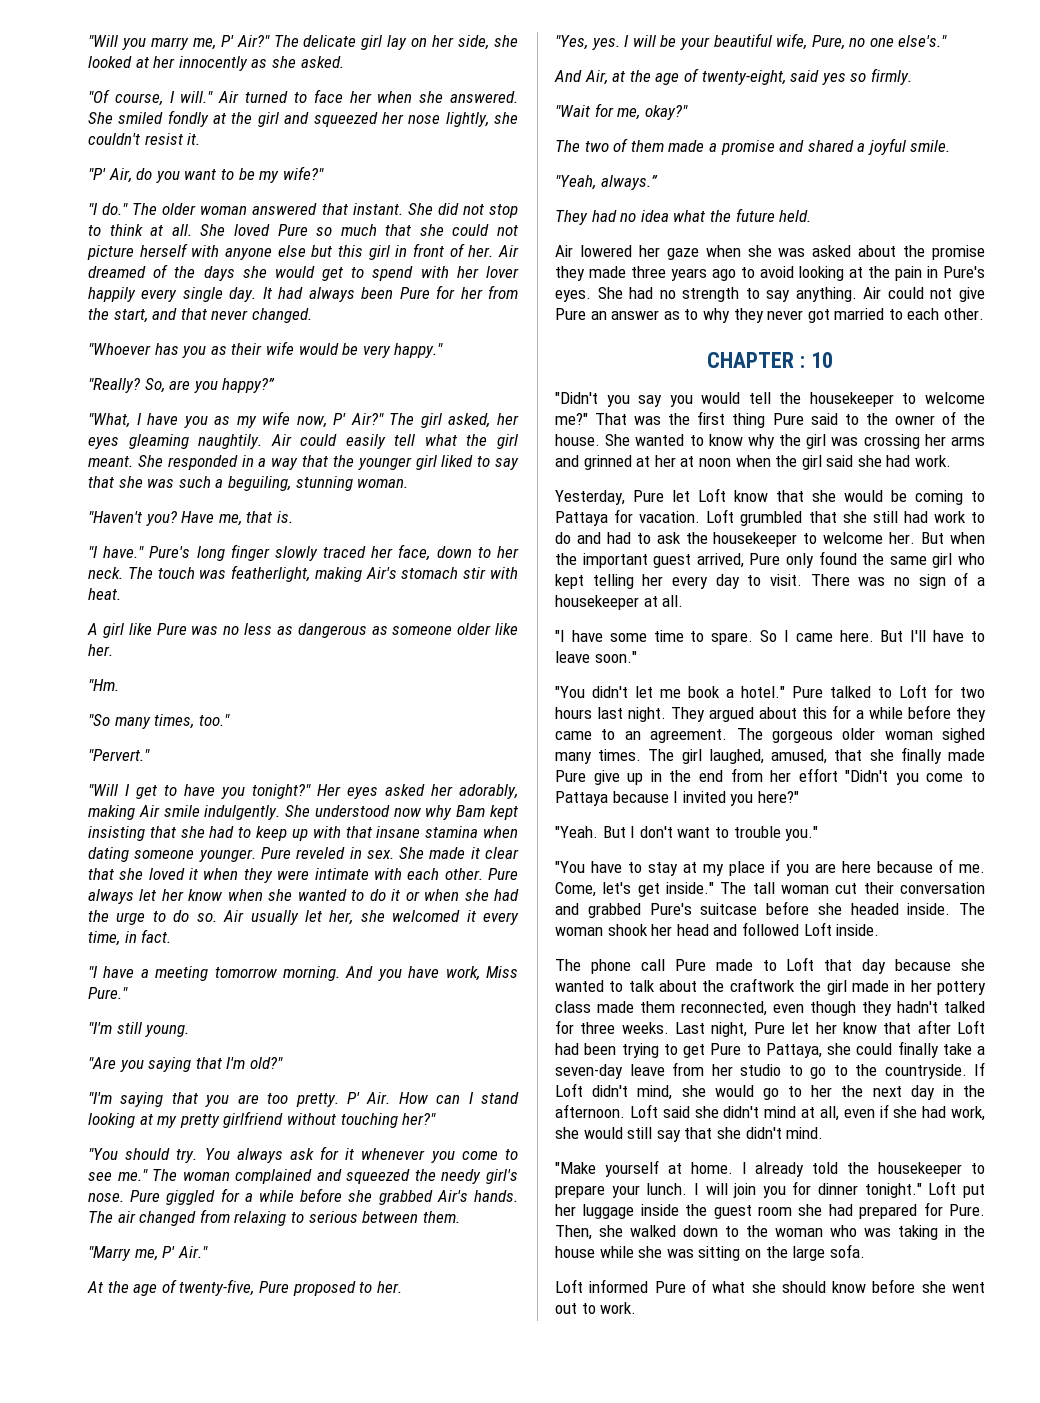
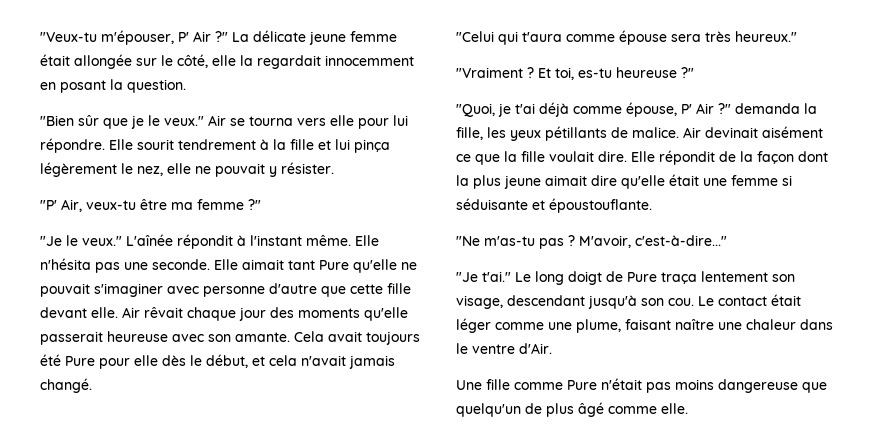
- "Will you marry me, P' Air?" The delicate girl lay on her side, she looked at her innocently as she asked.
- "Of course, I will." Air turned to face her when she answered. She smiled fondly at the girl and squeezed her nose lightly, she couldn't resist it.
- "P' Air, do you want to be my wife?"
- "I do." The older woman answered that instant. She did not stop to think at all. She loved Pure so much that she could not picture herself with anyone else but this girl in front of her. Air dreamed of the days she would get to spend with her lover happily every single day. It had always been Pure for her from the start, and that never changed.
- "Whoever has you as their wife would be very happy."
- "Really? So, are you happy?”
- "What, I have you as my wife now, P' Air?" The girl asked, her eyes gleaming naughtily. Air could easily tell what the girl meant. She responded in a way that the younger girl liked to say that she was such a beguiling, stunning woman.
- "Haven't you? Have me, that is.
- "I have." Pure's long finger slowly traced her face, down to her neck. The touch was featherlight, making Air's stomach stir with heat.
- A girl like Pure was no less as dangerous as someone older like her.
- "Hm.
- "So many times, too."
- "Pervert."
- "Will I get to have you tonight?" Her eyes asked her adorably, making Air smile indulgently. She understood now why Bam kept insisting that she had to keep up with that insane stamina when dating someone younger. Pure reveled in sex. She made it clear that she loved it when they were intimate with each other. Pure always let her know when she wanted to do it or when she had the urge to do so. Air usually let her, she welcomed it every time, in fact.
- "I have a meeting tomorrow morning. And you have work, Miss Pure."
- "I'm still young.
- "Are you saying that I'm old?"
- "I'm saying that you are too pretty. P' Air. How can I stand looking at my pretty girlfriend without touching her?"
- "You should try. You always ask for it whenever you come to see me." The woman complained and squeezed the needy girl's nose. Pure giggled for a while before she grabbed Air's hands. The air changed from relaxing to serious between them.
- "Marry me, P' Air."
- At the age of twenty-five, Pure proposed to her.
- "Yes, yes. I will be your beautiful wife, Pure, no one else's."
- And Air, at the age of twenty-eight, said yes so firmly.
- "Wait for me, okay?"
- The two of them made a promise and shared a joyful smile.
- "Yeah, always.”
- They had no idea what the future held.
- Air lowered her gaze when she was asked about the promise they made three years ago to avoid looking at the pain in Pure's eyes. She had no strength to say anything. Air could not give Pure an answer as to why they never got married to each other.
- CHAPTER : 10
- "Didn't you say you would tell the housekeeper to welcome me?" That was the first thing Pure said to the owner of the house. She wanted to know why the girl was crossing her arms and grinned at her at noon when the girl said she had work.
- Yesterday, Pure let Loft know that she would be coming to Pattaya for vacation. Loft grumbled that she still had work to do and had to ask the housekeeper to welcome her. But when the important guest arrived, Pure only found the same girl who kept telling her every day to visit. There was no sign of a housekeeper at all.
- "I have some time to spare. So I came here. But I'll have to leave soon."
- "You didn't let me book a hotel." Pure talked to Loft for two hours last night. They argued about this for a while before they came to an agreement. The gorgeous older woman sighed many times. The girl laughed, amused, that she finally made Pure give up in the end from her effort "Didn't you come to Pattaya because I invited you here?"
- "Yeah. But I don't want to trouble you."
- "You have to stay at my place if you are here because of me. Come, let's get inside." The tall woman cut their conversation and grabbed Pure's suitcase before she headed inside. The woman shook her head and followed Loft inside.
- The phone call Pure made to Loft that day because she wanted to talk about the craftwork the girl made in her pottery class made them reconnected, even though they hadn't talked for three weeks. Last night, Pure let her know that after Loft had been trying to get Pure to Pattaya, she could finally take a seven-day leave from her studio to go to the countryside. If Loft didn't mind, she would go to her the next day in the afternoon. Loft said she didn't mind at all, even if she had work, she would still say that she didn't mind.
- "Make yourself at home. I already told the housekeeper to prepare your lunch. I will join you for dinner tonight." Loft put her luggage inside the guest room she had prepared for Pure. Then, she walked down to the woman who was taking in the house while she was sitting on the large sofa.
- Loft informed Pure of what she should know before she went out to work.
+ "Veux-tu m'épouser, P' Air ?" La délicate jeune femme était allongée sur le côté, elle la regardait innocemment en posant la question.
+ "Bien sûr que je le veux." Air se tourna vers elle pour lui répondre. Elle sourit tendrement à la fille et lui pinça légèrement le nez, elle ne pouvait y résister.
+ "P' Air, veux-tu être ma femme ?"
+ "Je le veux." L'aînée répondit à l'instant même. Elle n'hésita pas une seconde. Elle aimait tant Pure qu'elle ne pouvait s'imaginer avec personne d'autre que cette fille devant elle. Air rêvait chaque jour des moments qu'elle passerait heureuse avec son amante. Cela avait toujours été Pure pour elle dès le début, et cela n'avait jamais changé.
+ "Celui qui t'aura comme épouse sera très heureux."
+ "Vraiment ? Et toi, es-tu heureuse ?"
+ "Quoi, je t'ai déjà comme épouse, P' Air ?" demanda la fille, les yeux pétillants de malice. Air devinait aisément ce que la fille voulait dire. Elle répondit de la façon dont la plus jeune aimait dire qu'elle était une femme si séduisante et époustouflante.
+ "Ne m'as-tu pas ? M'avoir, c'est-à-dire..."
+ "Je t'ai." Le long doigt de Pure traça lentement son visage, descendant jusqu'à son cou. Le contact était léger comme une plume, faisant naître une chaleur dans le ventre d'Air.
+ Une fille comme Pure n'était pas moins dangereuse que quelqu'un de plus âgé comme elle.

